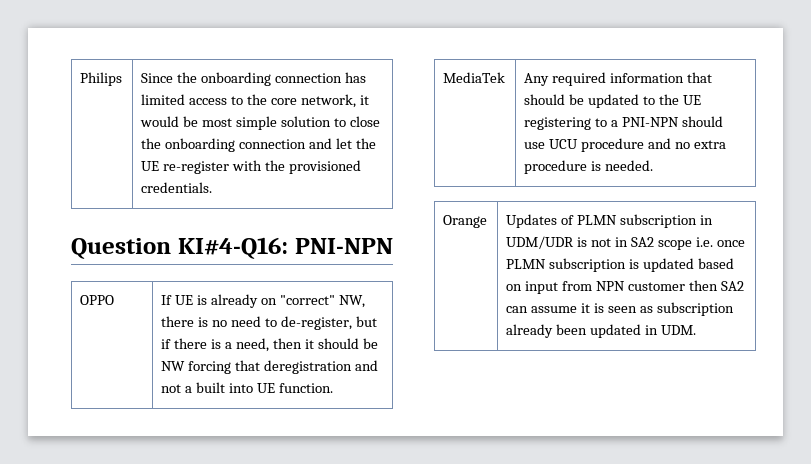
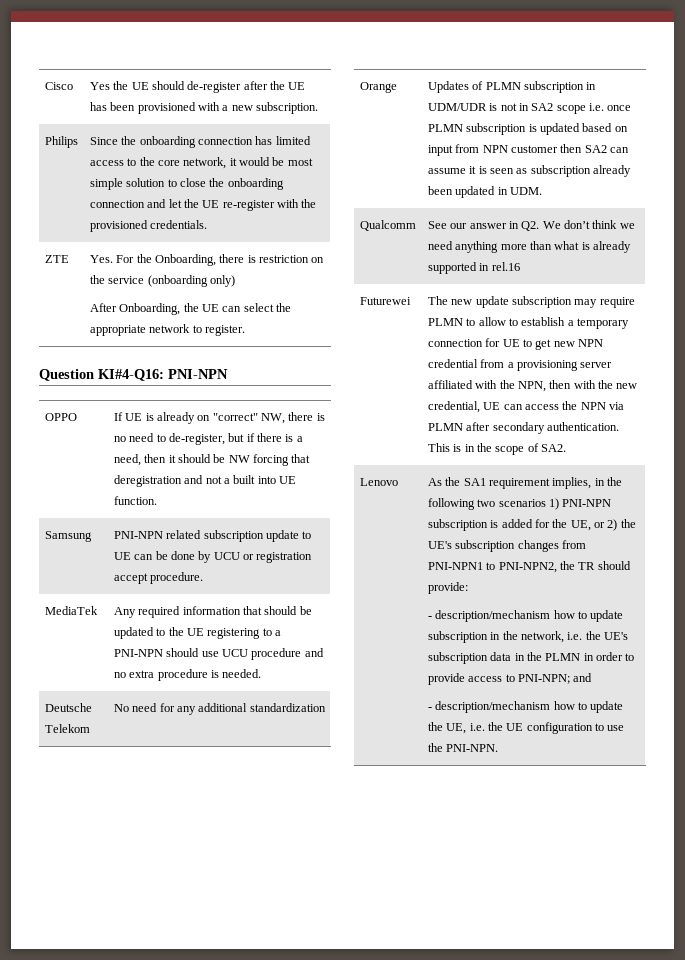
+ Cisco | Yes the UE should de-register after the UE has been provisioned with a new subscription.
+ ZTE | Yes. For the Onboarding, there is restriction on the service (onboarding only)
+ After Onboarding, the UE can select the appropriate network to register.
+ Samsung | PNI-NPN related subscription update to UE can be done by UCU or registration accept procedure.
+ Deutsche Telekom | No need for any additional standardization
+ Qualcomm | See our answer in Q2. We don’t think we need anything more than what is already supported in rel.16
+ Futurewei | The new update subscription may require PLMN to allow to establish a temporary connection for UE to get new NPN credential from a provisioning server affiliated with the NPN, then with the new credential, UE can access the NPN via PLMN after secondary authentication. This is in the scope of SA2.
+ Lenovo | As the SA1 requirement implies, in the following two scenarios 1) PNI-NPN subscription is added for the UE, or 2) the UE's subscription changes from PNI-NPN1 to PNI-NPN2, the TR should provide:
+ - description/mechanism how to update subscription in the network, i.e. the UE's subscription data in the PLMN in order to provide access to PNI-NPN; and
+ - description/mechanism how to update the UE, i.e. the UE configuration to use the PNI-NPN.

